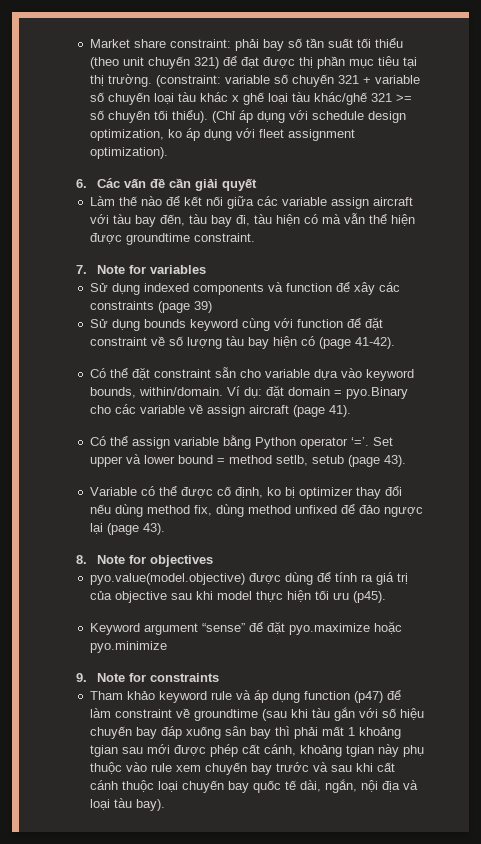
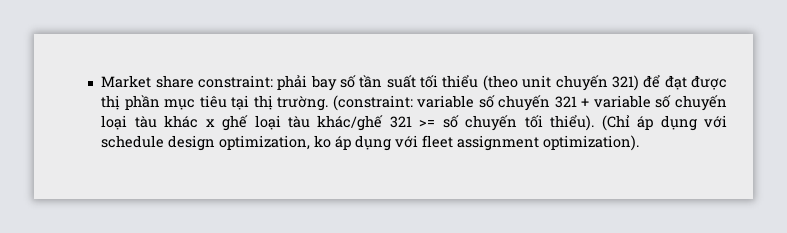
- 6. Các vấn đề cần giải quyết
- Làm thế nào để kết nối giữa các variable assign aircraft với tàu bay đến, tàu bay đi, tàu hiện có mà vẫn thể hiện được groundtime constraint.
- 7. Note for variables
- Sử dụng indexed components và function để xây các constraints (page 39)
- Sử dụng bounds keyword cùng với function để đặt constraint về số lượng tàu bay hiện có (page 41-42).
- Có thể đặt constraint sẵn cho variable dựa vào keyword bounds, within/domain. Ví dụ: đặt domain = pyo.Binary cho các variable về assign aircraft (page 41).
- Có thể assign variable bằng Python operator ‘=’. Set upper và lower bound = method setlb, setub (page 43).
- Variable có thể được cố định, ko bị optimizer thay đổi nếu dùng method fix, dùng method unfixed để đảo ngược lại (page 43).
- 8. Note for objectives
- pyo.value(model.objective) được dùng để tính ra giá trị của objective sau khi model thực hiện tối ưu (p45).
- Keyword argument “sense” để đặt pyo.maximize hoặc pyo.minimize
- 9. Note for constraints
- Tham khảo keyword rule và áp dụng function (p47) để làm constraint về groundtime (sau khi tàu gắn với số hiệu chuyến bay đáp xuống sân bay thì phải mất 1 khoảng tgian sau mới được phép cất cánh, khoảng tgian này phụ thuộc vào rule xem chuyến bay trước và sau khi cất cánh thuộc loại chuyến bay quốc tế dài, ngắn, nội địa và loại tàu bay).

